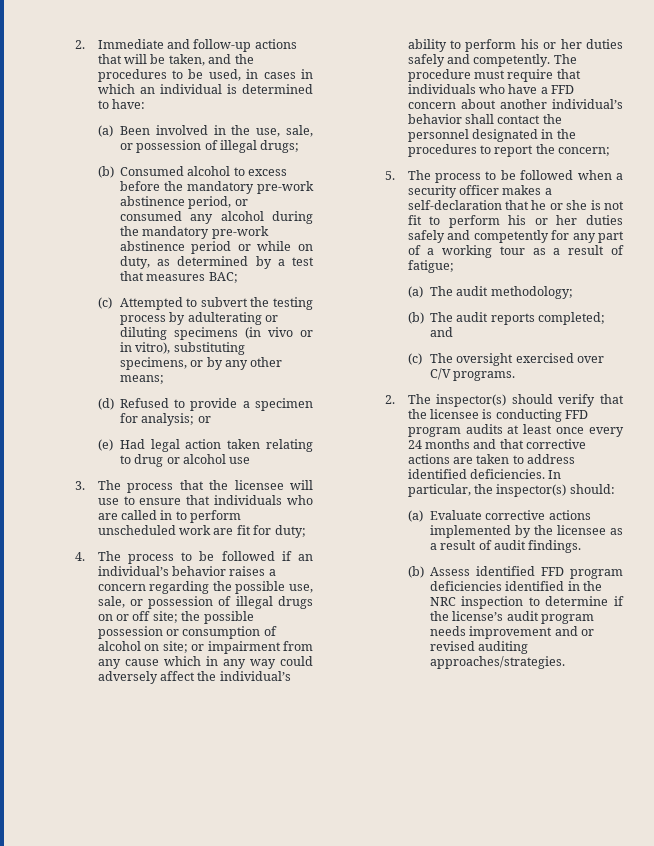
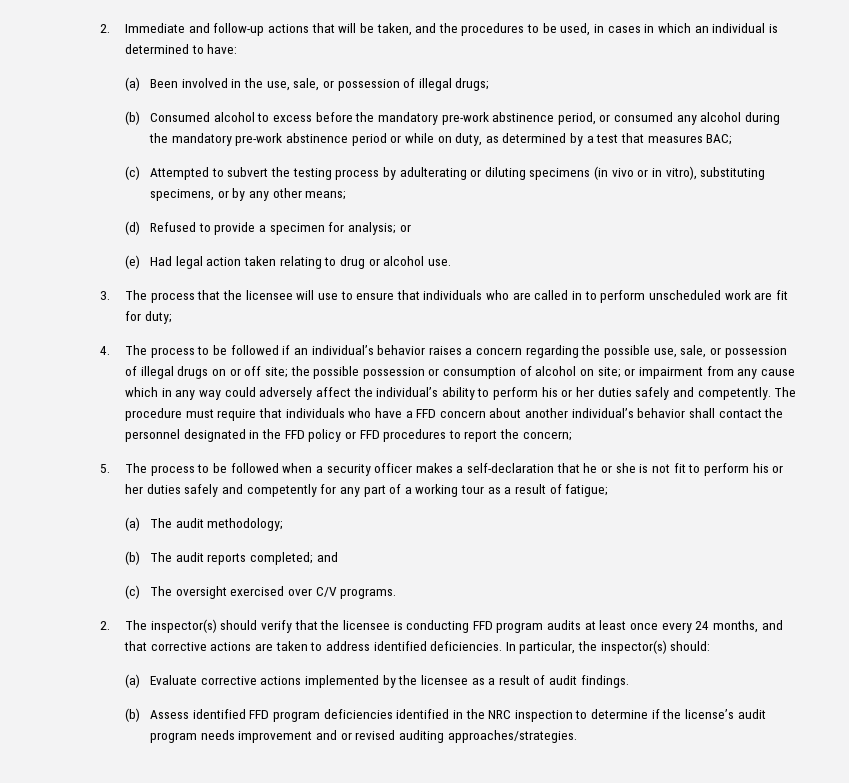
- (e) Had legal action taken relating to drug or alcohol use
+ (e) Had legal action taken relating to drug or alcohol use.
- The procedure must require that individuals who have a FFD concern about another individual’s behavior shall contact the personnel designated in the procedures to report the concern;
+ The procedure must require that individuals who have a FFD concern about another individual’s behavior shall contact the personnel designated in the FFD policy or FFD procedures to report the concern;
- 2. The inspector(s) should verify that the licensee is conducting FFD program audits at least once every 24 months and that corrective actions are taken to address identified deficiencies.
+ 2. The inspector(s) should verify that the licensee is conducting FFD program audits at least once every 24 months, and that corrective actions are taken to address identified deficiencies.

